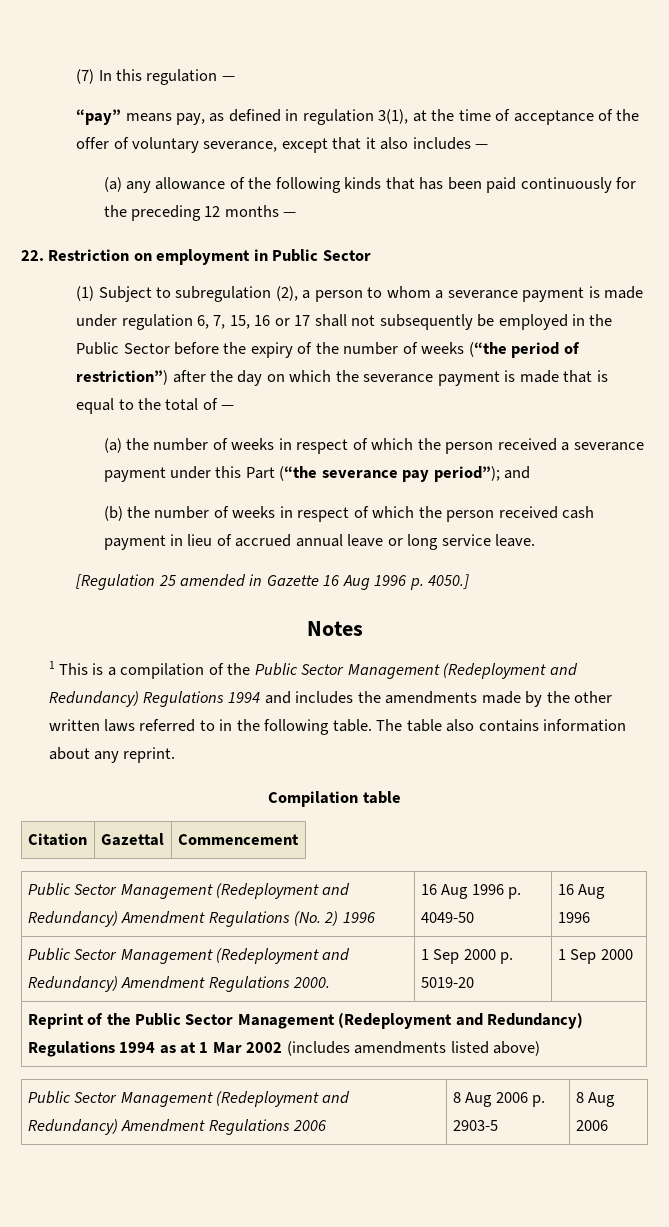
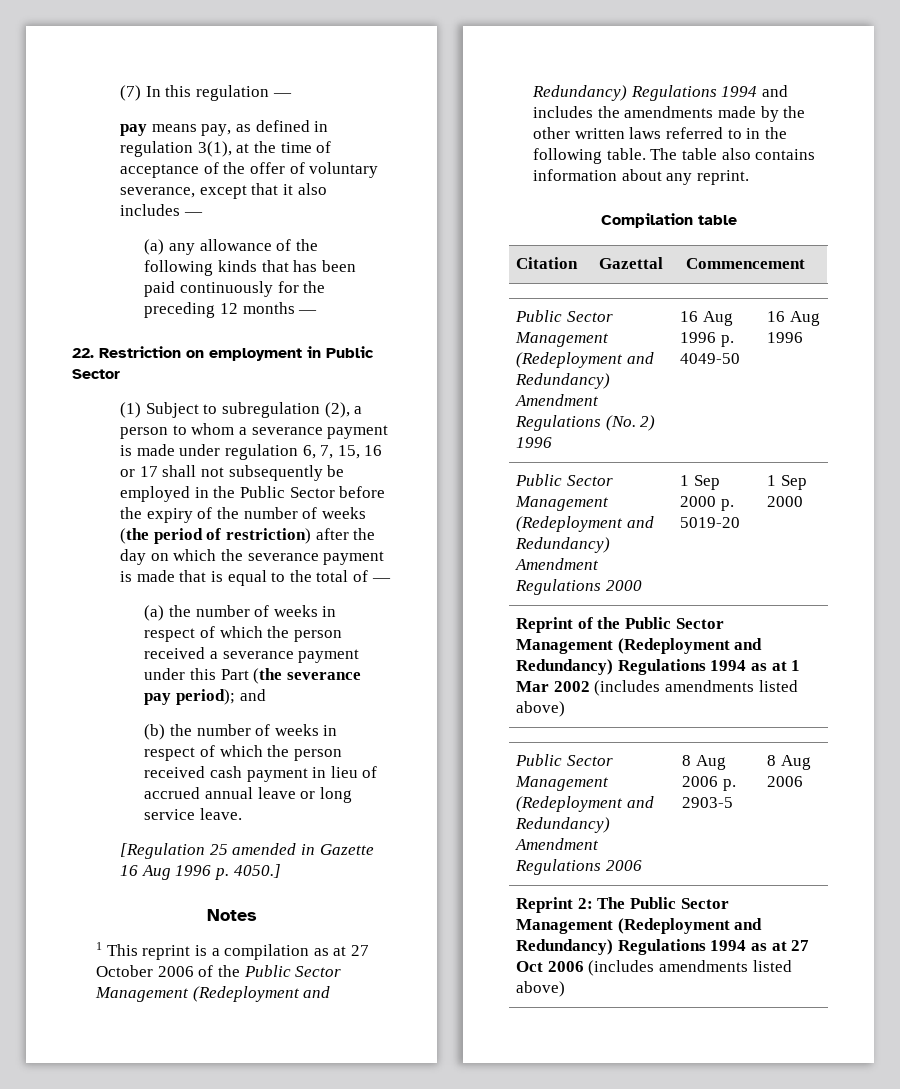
- “pay” means pay, as defined in regulation 3(1), at the time of acceptance of the offer of voluntary severance, except that it also includes —
+ pay means pay, as defined in regulation 3(1), at the time of acceptance of the offer of voluntary severance, except that it also includes —
- (1) Subject to subregulation (2), a person to whom a severance payment is made under regulation 6, 7, 15, 16 or 17 shall not subsequently be employed in the Public Sector before the expiry of the number of weeks (“the period of restriction”) after the day on which the severance payment is made that is equal to the total of —
+ (1) Subject to subregulation (2), a person to whom a severance payment is made under regulation 6, 7, 15, 16 or 17 shall not subsequently be employed in the Public Sector before the expiry of the number of weeks (the period of restriction) after the day on which the severance payment is made that is equal to the total of —
- (a) the number of weeks in respect of which the person received a severance payment under this Part (“the severance pay period”); and
+ (a) the number of weeks in respect of which the person received a severance payment under this Part (the severance pay period); and
- 1 This is a compilation of the Public Sector Management (Redeployment and Redundancy) Regulations 1994 and includes the amendments made by the other written laws referred to in the following table.
+ 1 This reprint is a compilation as at 27 October 2006 of the Public Sector Management (Redeployment and Redundancy) Regulations 1994 and includes the amendments made by the other written laws referred to in the following table.
- Public Sector Management (Redeployment and Redundancy) Amendment Regulations 2000. | 1 Sep 2000 p. 5019-20 | 1 Sep 2000
+ Public Sector Management (Redeployment and Redundancy) Amendment Regulations 2000 | 1 Sep 2000 p. 5019-20 | 1 Sep 2000
+ Reprint 2: The Public Sector Management (Redeployment and Redundancy) Regulations 1994 as at 27 Oct 2006 (includes amendments listed above)

